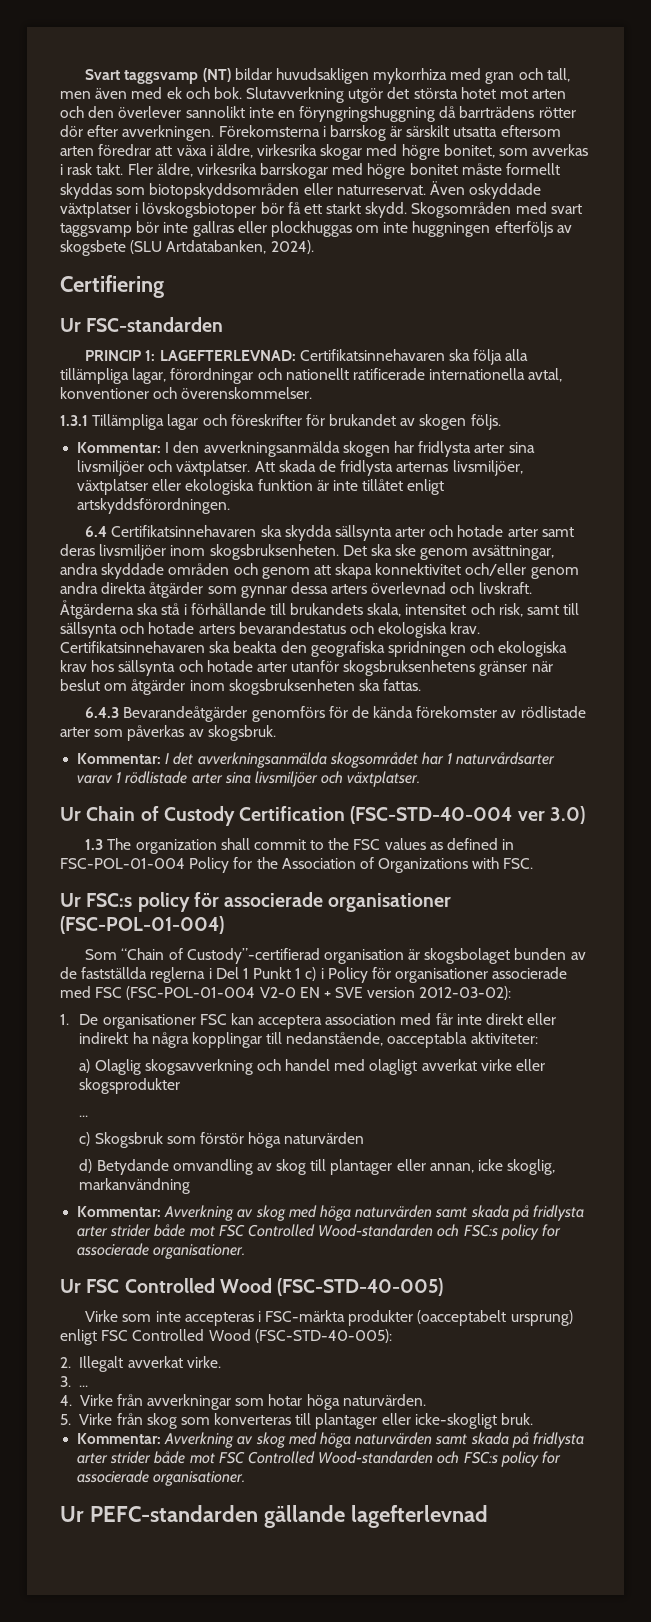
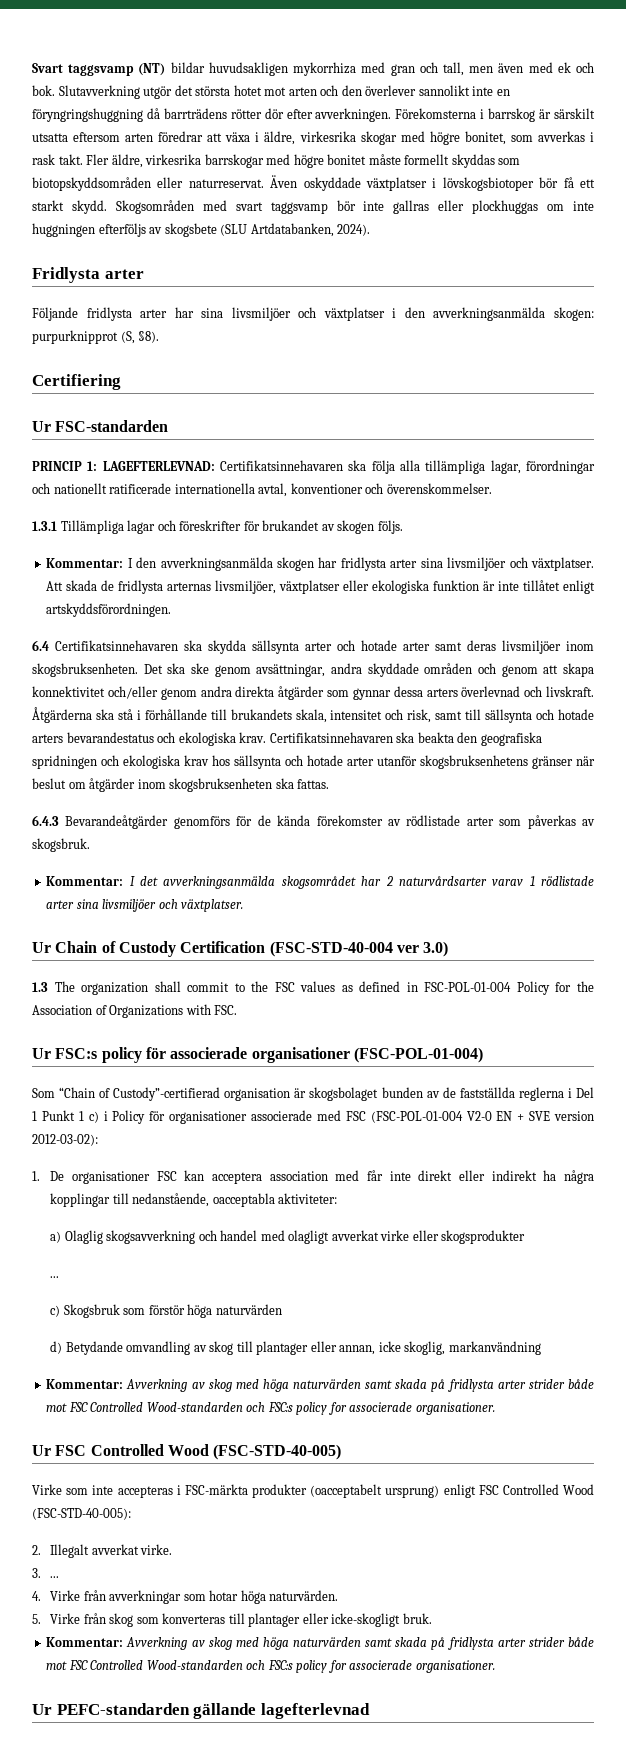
+ Fridlysta arter
+ Följande fridlysta arter har sina livsmiljöer och växtplatser i den avverkningsanmälda skogen: purpurknipprot (S, §8).
- Kommentar: I det avverkningsanmälda skogsområdet har 1 naturvårdsarter varav 1 rödlistade arter sina livsmiljöer och växtplatser.
+ Kommentar: I det avverkningsanmälda skogsområdet har 2 naturvårdsarter varav 1 rödlistade arter sina livsmiljöer och växtplatser.

